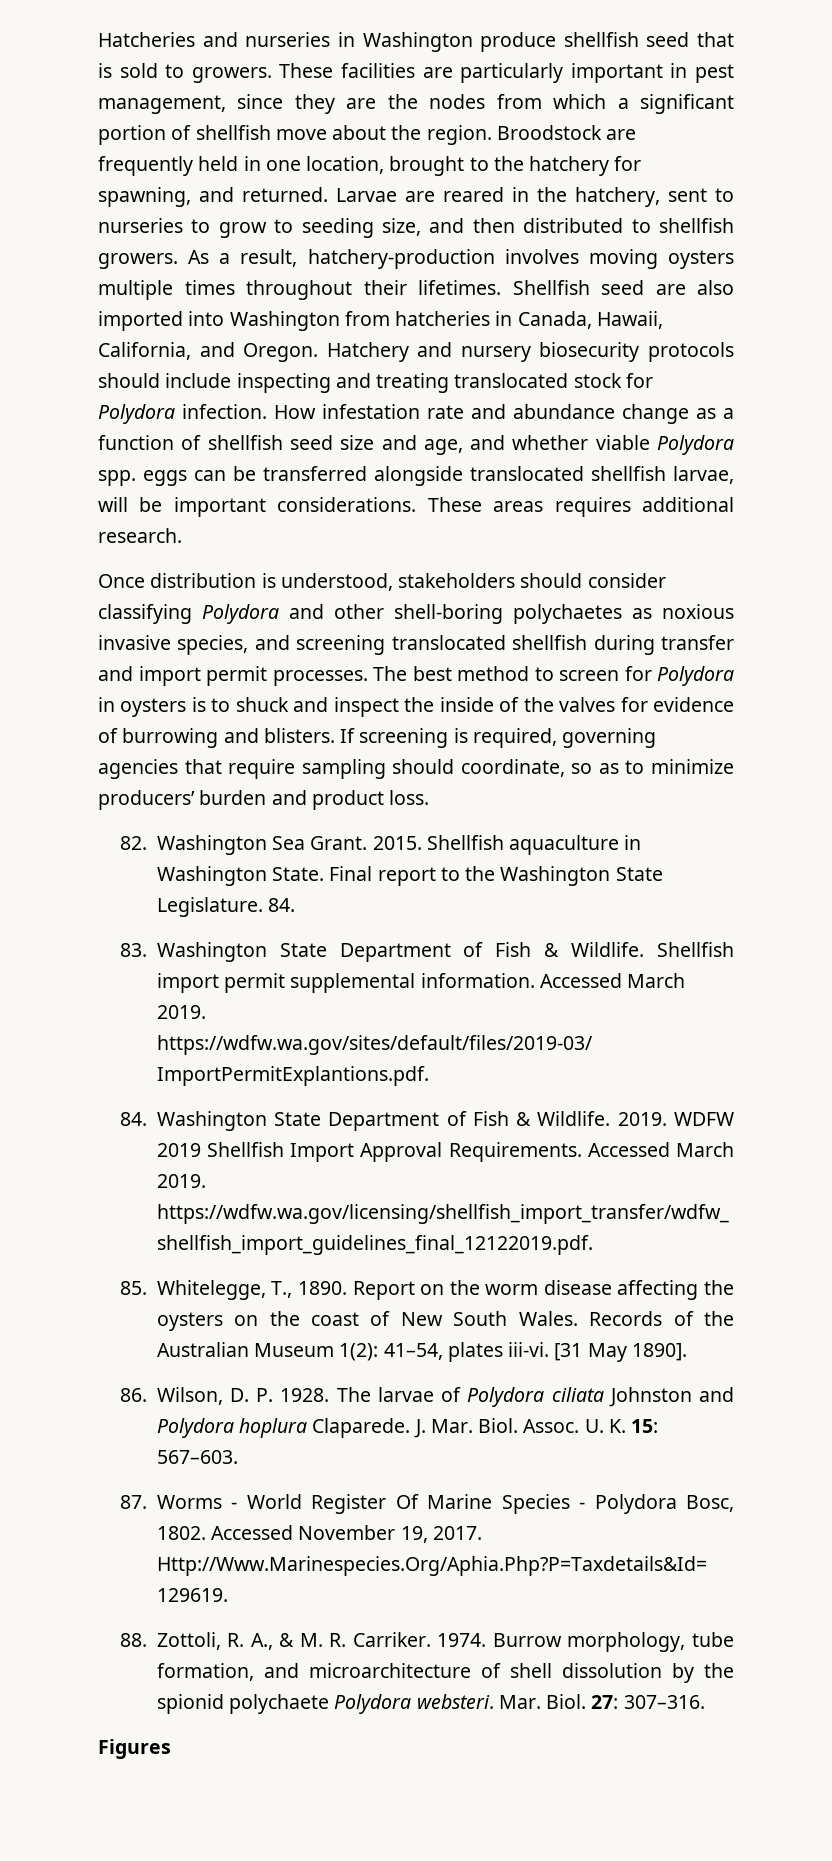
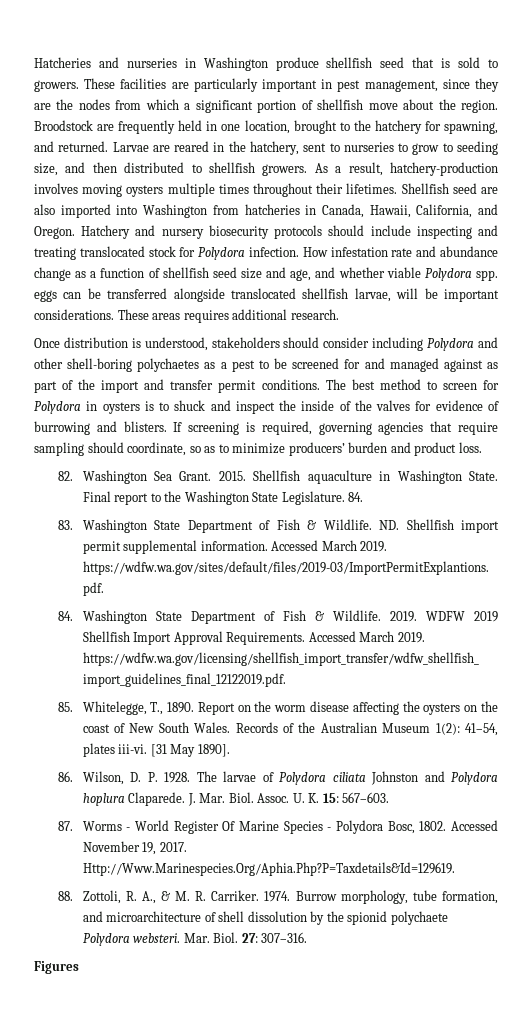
- Once distribution is understood, stakeholders should consider classifying Polydora and other shell-boring polychaetes as noxious invasive species, and screening translocated shellfish during transfer and import permit processes.
+ Once distribution is understood, stakeholders should consider including Polydora and other shell-boring polychaetes as a pest to be screened for and managed against as part of the import and transfer permit conditions.
- Shellfish import permit supplemental information.
+ ND. Shellfish import permit supplemental information.

